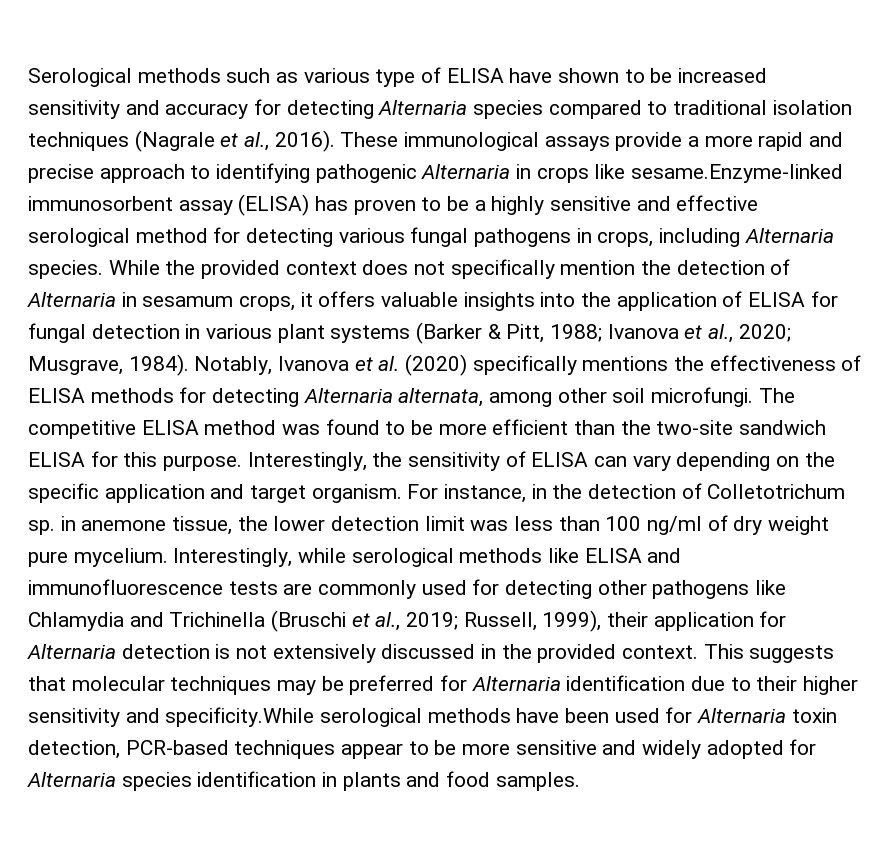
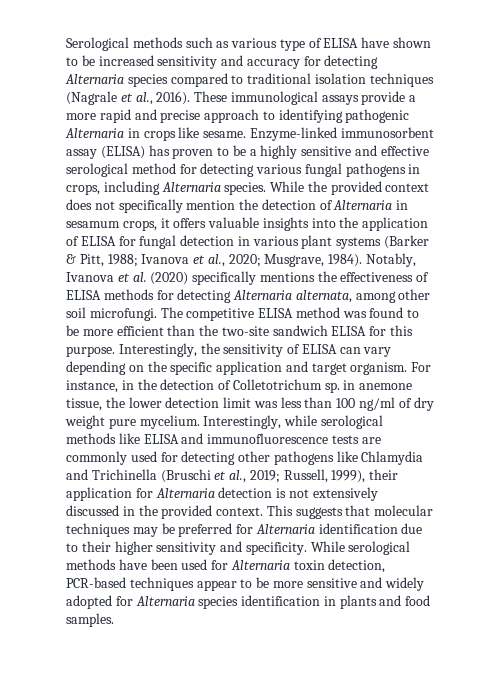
- These immunological assays provide a more rapid and precise approach to identifying pathogenic Alternaria in crops like sesame.Enzyme-linked immunosorbent assay (ELISA) has proven to be a highly sensitive and effective serological method for detecting various fungal pathogens in crops, including Alternaria species.
+ These immunological assays provide a more rapid and precise approach to identifying pathogenic Alternaria in crops like sesame. Enzyme-linked immunosorbent assay (ELISA) has proven to be a highly sensitive and effective serological method for detecting various fungal pathogens in crops, including Alternaria species.
- This suggests that molecular techniques may be preferred for Alternaria identification due to their higher sensitivity and specificity.While serological methods have been used for Alternaria toxin detection, PCR-based techniques appear to be more sensitive and widely adopted for Alternaria species identification in plants and food samples.
+ This suggests that molecular techniques may be preferred for Alternaria identification due to their higher sensitivity and specificity. While serological methods have been used for Alternaria toxin detection, PCR-based techniques appear to be more sensitive and widely adopted for Alternaria species identification in plants and food samples.

